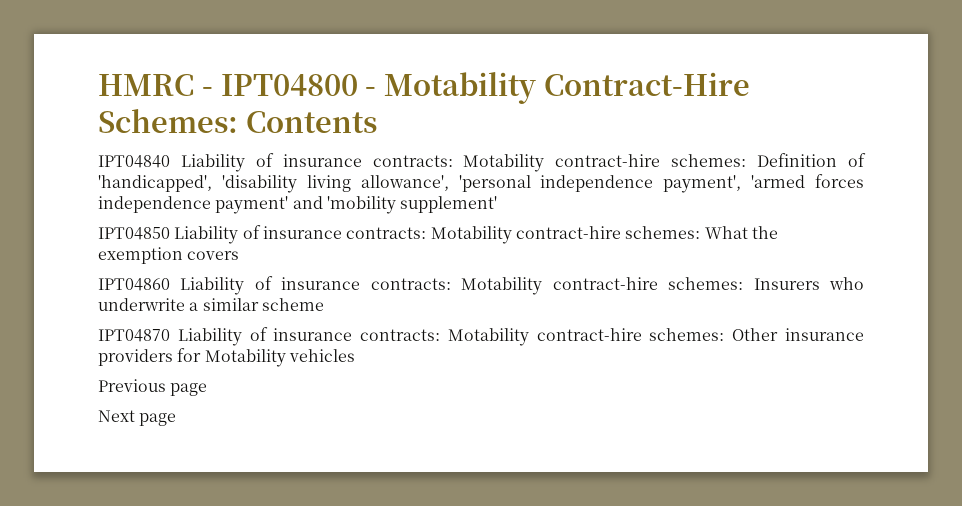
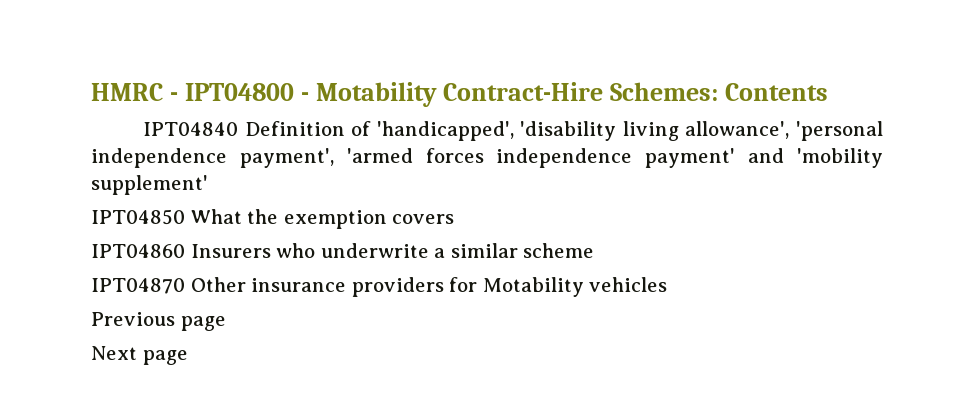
- IPT04840 Liability of insurance contracts: Motability contract-hire schemes: Definition of 'handicapped', 'disability living allowance', 'personal independence payment', 'armed forces independence payment' and 'mobility supplement'
+ IPT04840 Definition of 'handicapped', 'disability living allowance', 'personal independence payment', 'armed forces independence payment' and 'mobility supplement'
- IPT04850 Liability of insurance contracts: Motability contract-hire schemes: What the exemption covers
+ IPT04850 What the exemption covers
- IPT04860 Liability of insurance contracts: Motability contract-hire schemes: Insurers who underwrite a similar scheme
+ IPT04860 Insurers who underwrite a similar scheme
- IPT04870 Liability of insurance contracts: Motability contract-hire schemes: Other insurance providers for Motability vehicles
+ IPT04870 Other insurance providers for Motability vehicles

